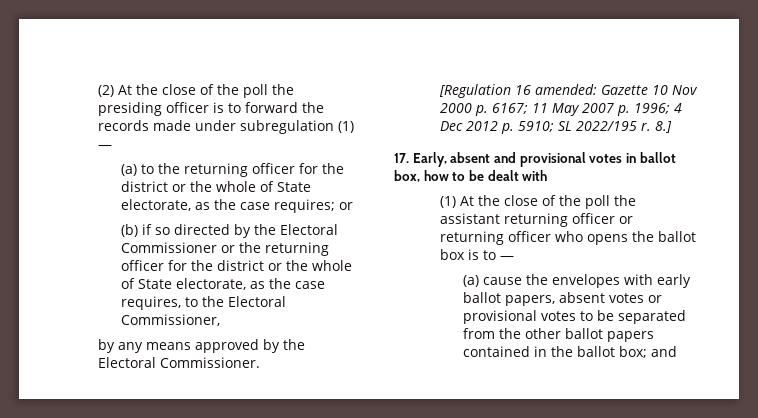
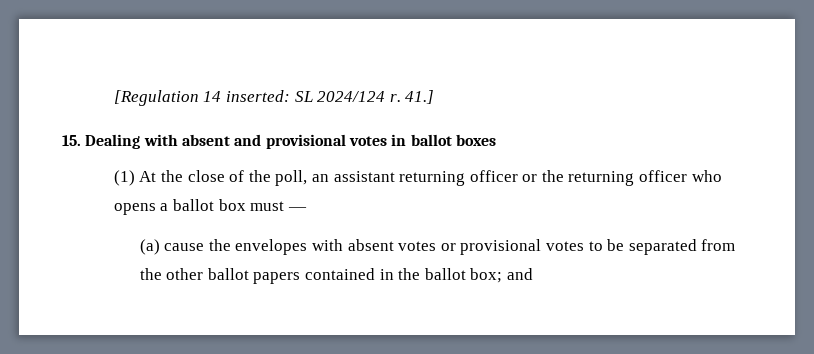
- (2) At the close of the poll the presiding officer is to forward the records made under subregulation (1) —
- (a) to the returning officer for the district or the whole of State electorate, as the case requires; or
- (b) if so directed by the Electoral Commissioner or the returning officer for the district or the whole of State electorate, as the case requires, to the Electoral Commissioner,
- by any means approved by the Electoral Commissioner.
- [Regulation 16 amended: Gazette 10 Nov 2000 p. 6167; 11 May 2007 p. 1996; 4 Dec 2012 p. 5910; SL 2022/195 r. 8.]
- 17. Early, absent and provisional votes in ballot box, how to be dealt with
+ [Regulation 14 inserted: SL 2024/124 r. 41.]
+ 15. Dealing with absent and provisional votes in ballot boxes
- (1) At the close of the poll the assistant returning officer or returning officer who opens the ballot box is to —
+ (1) At the close of the poll, an assistant returning officer or the returning officer who opens a ballot box must —
- (a) cause the envelopes with early ballot papers, absent votes or provisional votes to be separated from the other ballot papers contained in the ballot box; and
+ (a) cause the envelopes with absent votes or provisional votes to be separated from the other ballot papers contained in the ballot box; and

